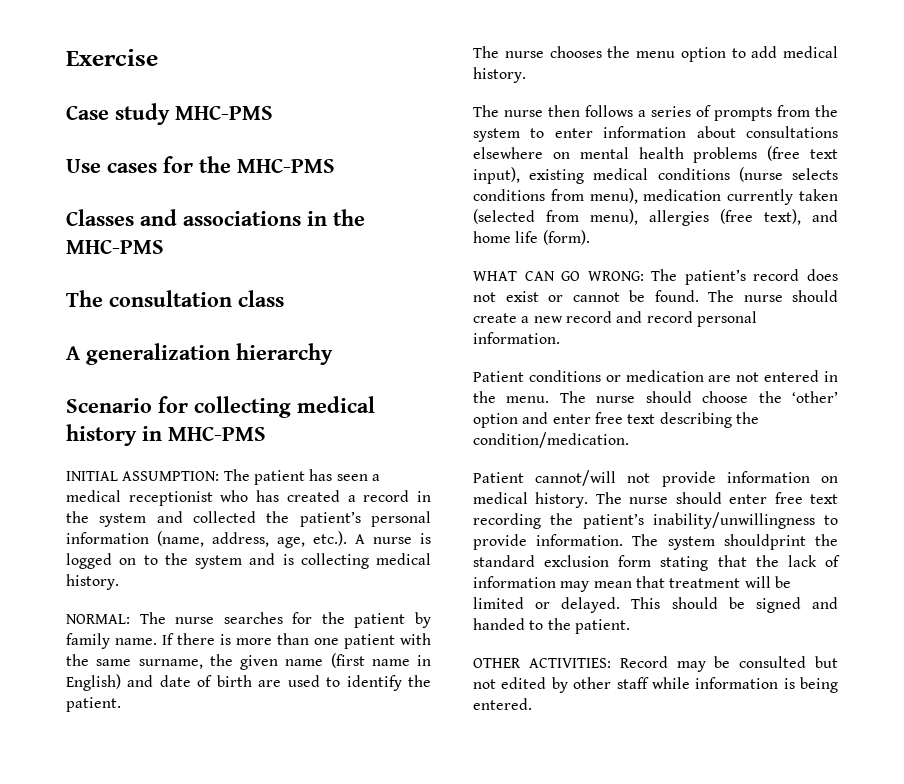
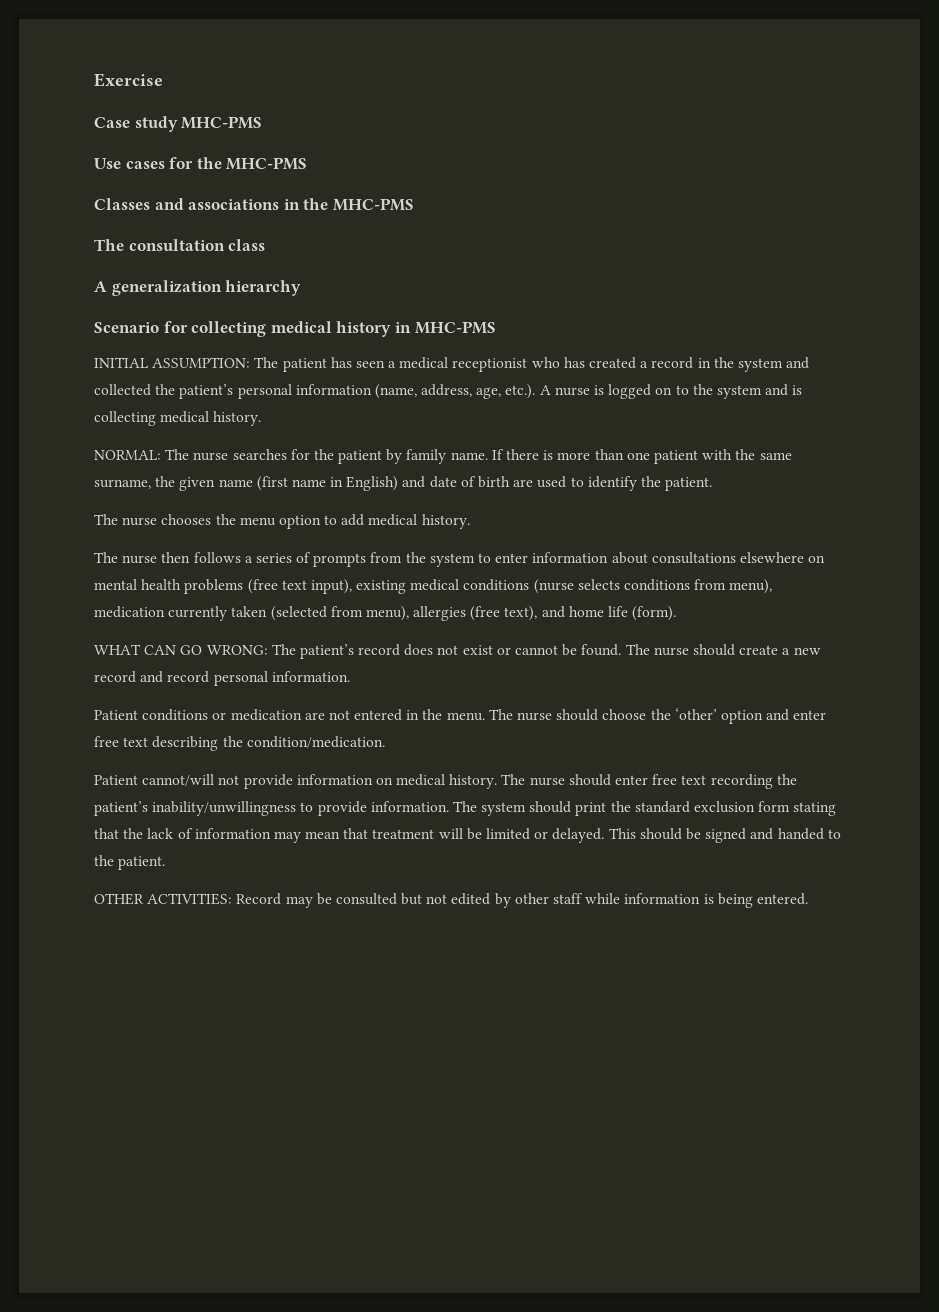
- The system shouldprint the standard exclusion form stating that the lack of information may mean that treatment will be limited or delayed.
+ The system should print the standard exclusion form stating that the lack of information may mean that treatment will be limited or delayed.

